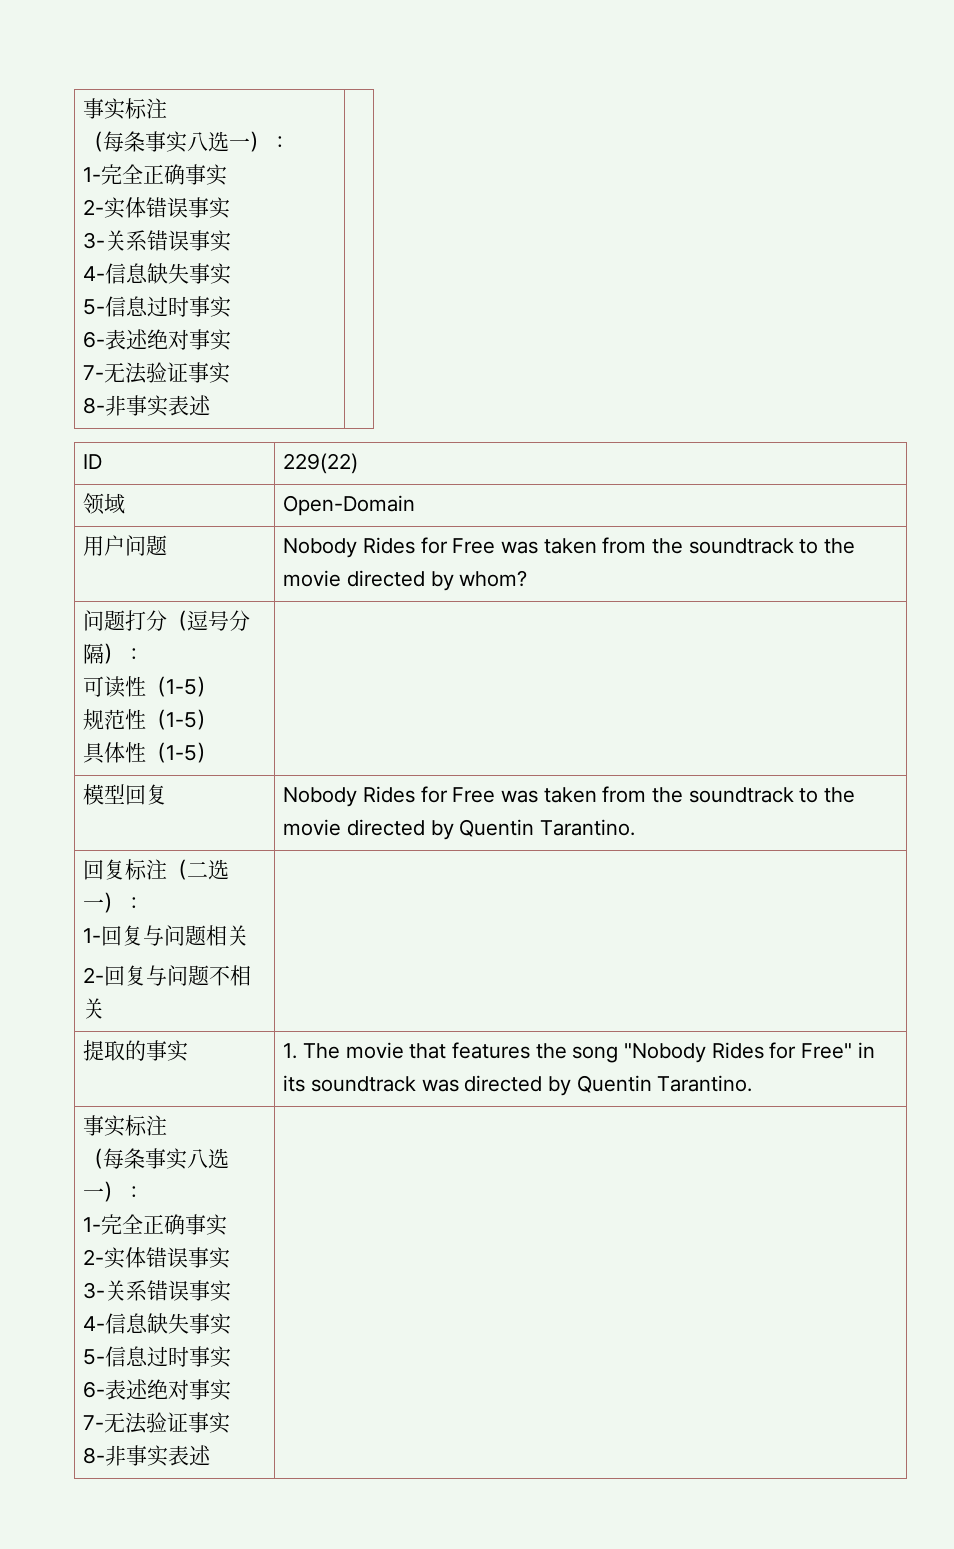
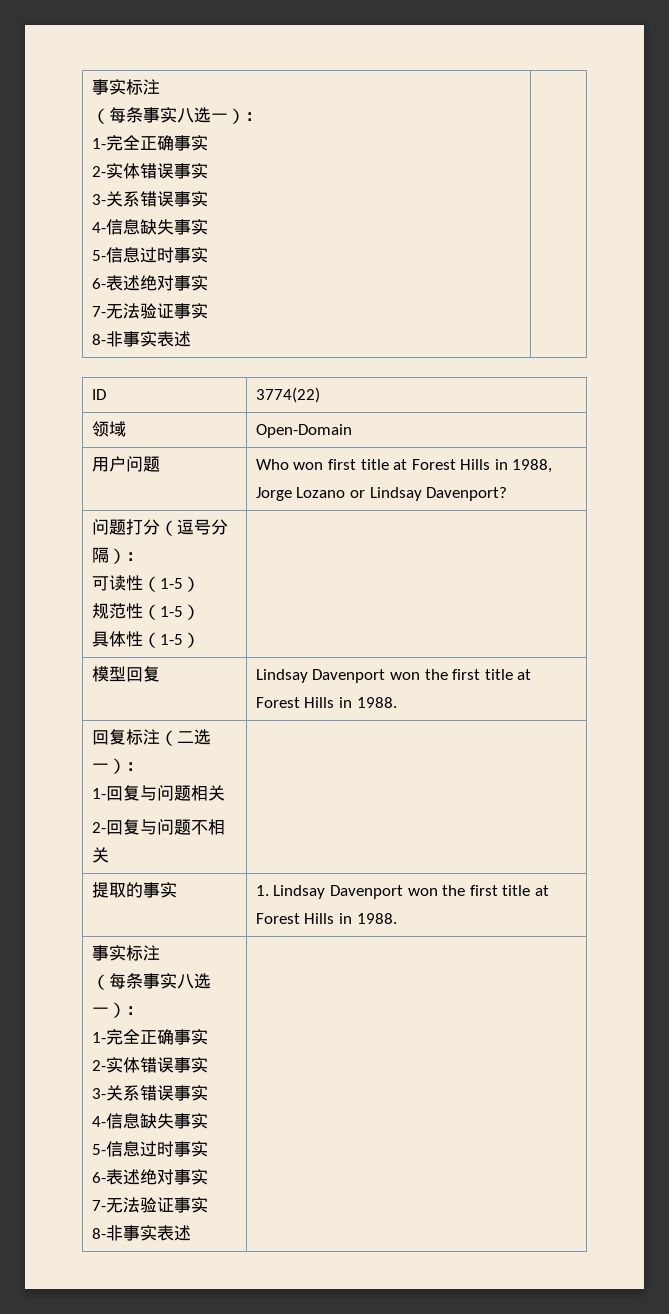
- ID | 229(22)
+ ID | 3774(22)
- 用户问题 | Nobody Rides for Free was taken from the soundtrack to the movie directed by whom?
+ 用户问题 | Who won first title at Forest Hills in 1988, Jorge Lozano or Lindsay Davenport?
- 模型回复 | Nobody Rides for Free was taken from the soundtrack to the movie directed by Quentin Tarantino.
+ 模型回复 | Lindsay Davenport won the first title at Forest Hills in 1988.
- 提取的事实 | 1. The movie that features the song "Nobody Rides for Free" in its soundtrack was directed by Quentin Tarantino.
+ 提取的事实 | 1. Lindsay Davenport won the first title at Forest Hills in 1988.

